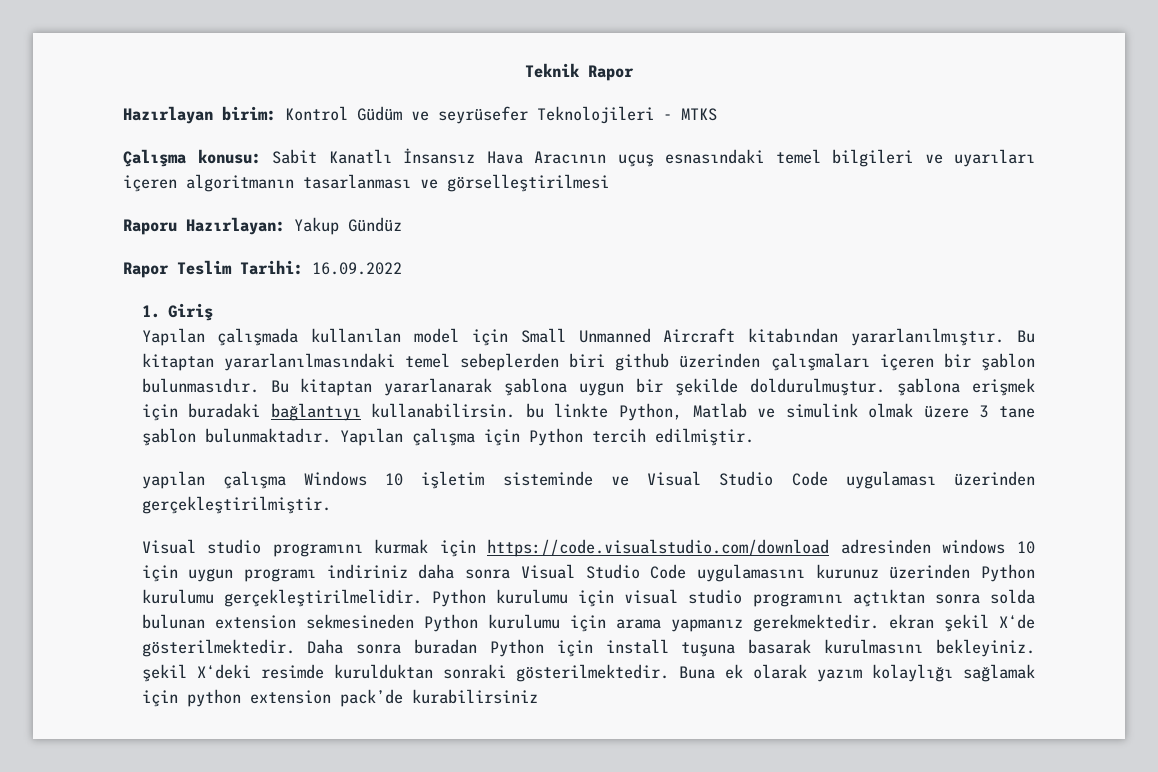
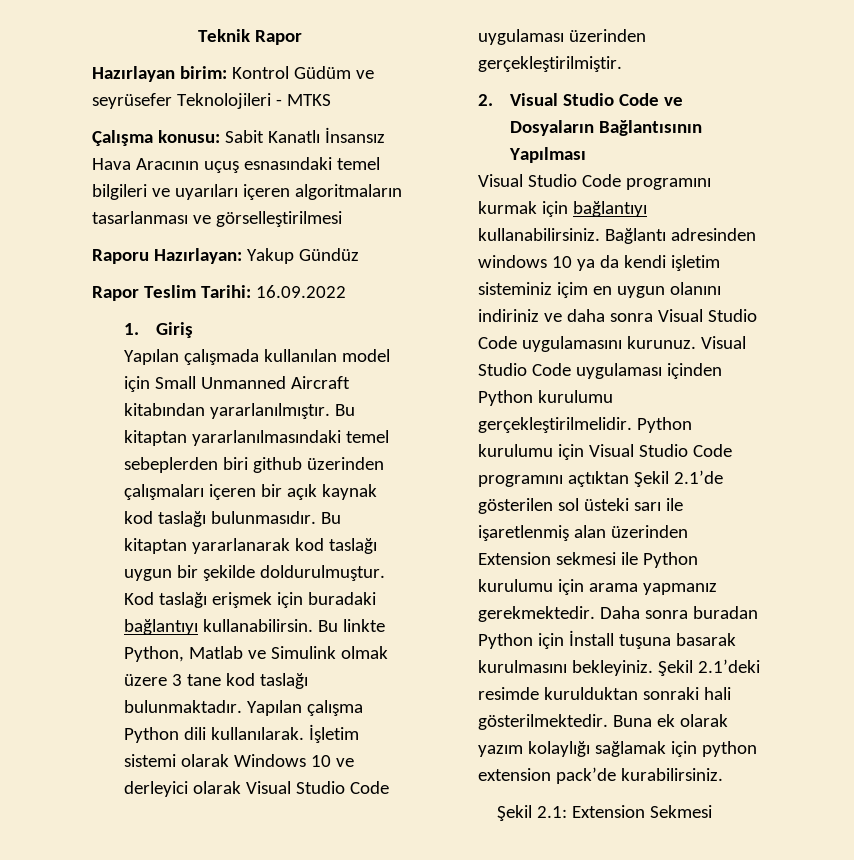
- Çalışma konusu: Sabit Kanatlı İnsansız Hava Aracının uçuş esnasındaki temel bilgileri ve uyarıları içeren algoritmanın tasarlanması ve görselleştirilmesi
+ Çalışma konusu: Sabit Kanatlı İnsansız Hava Aracının uçuş esnasındaki temel bilgileri ve uyarıları içeren algoritmaların tasarlanması ve görselleştirilmesi
- Bu kitaptan yararlanılmasındaki temel sebeplerden biri github üzerinden çalışmaları içeren bir şablon bulunmasıdır.
+ Bu kitaptan yararlanılmasındaki temel sebeplerden biri github üzerinden çalışmaları içeren bir açık kaynak kod taslağı bulunmasıdır.
- Bu kitaptan yararlanarak şablona uygun bir şekilde doldurulmuştur. şablona erişmek için buradaki bağlantıyı kullanabilirsin. bu linkte Python, Matlab ve simulink olmak üzere 3 tane şablon bulunmaktadır.
+ Bu kitaptan yararlanarak kod taslağı uygun bir şekilde doldurulmuştur. Kod taslağı erişmek için buradaki bağlantıyı kullanabilirsin. Bu linkte Python, Matlab ve Simulink olmak üzere 3 tane kod taslağı bulunmaktadır.
- Yapılan çalışma için Python tercih edilmiştir.
- yapılan çalışma Windows 10 işletim sisteminde ve Visual Studio Code uygulaması üzerinden gerçekleştirilmiştir.
+ Yapılan çalışma Python dili kullanılarak. İşletim sistemi olarak Windows 10 ve derleyici olarak Visual Studio Code uygulaması üzerinden gerçekleştirilmiştir.
- Visual studio programını kurmak için https://code.visualstudio.com/download adresinden windows 10 için uygun programı indiriniz daha sonra Visual Studio Code uygulamasını kurunuz üzerinden Python kurulumu gerçekleştirilmelidir.
+ 2. Visual Studio Code ve Dosyaların Bağlantısının Yapılması
+ Visual Studio Code programını kurmak için bağlantıyı kullanabilirsiniz. Bağlantı adresinden windows 10 ya da kendi işletim sisteminiz içim en uygun olanını indiriniz ve daha sonra Visual Studio Code uygulamasını kurunuz. Visual Studio Code uygulaması içinden Python kurulumu gerçekleştirilmelidir.
- Python kurulumu için visual studio programını açtıktan sonra solda bulunan extension sekmesineden Python kurulumu için arama yapmanız gerekmektedir. ekran şekil X‘de gösterilmektedir.
+ Python kurulumu için Visual Studio Code programını açtıktan Şekil 2.1’de gösterilen sol üsteki sarı ile işaretlenmiş alan üzerinden Extension sekmesi ile Python kurulumu için arama yapmanız gerekmektedir.
- Daha sonra buradan Python için install tuşuna basarak kurulmasını bekleyiniz. şekil X‘deki resimde kurulduktan sonraki gösterilmektedir.
+ Daha sonra buradan Python için İnstall tuşuna basarak kurulmasını bekleyiniz. Şekil 2.1’deki resimde kurulduktan sonraki hali gösterilmektedir.
- Buna ek olarak yazım kolaylığı sağlamak için python extension pack’de kurabilirsiniz
+ Buna ek olarak yazım kolaylığı sağlamak için python extension pack’de kurabilirsiniz.
+ Şekil 2.1: Extension Sekmesi

